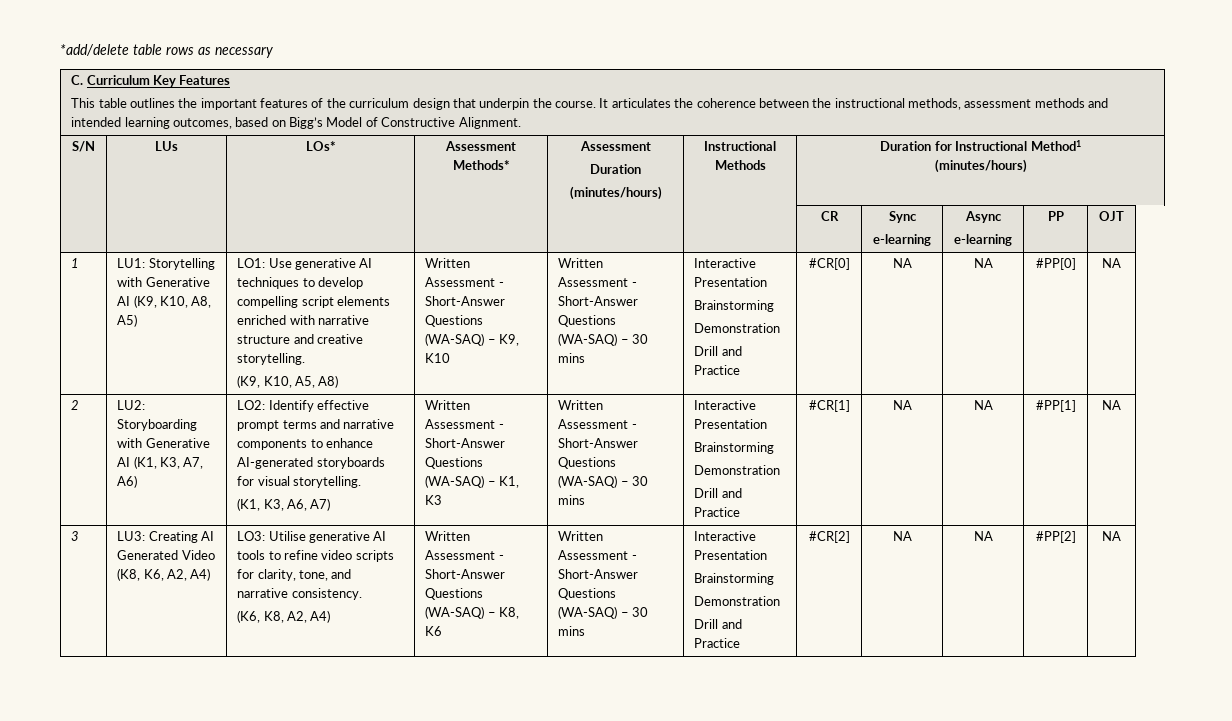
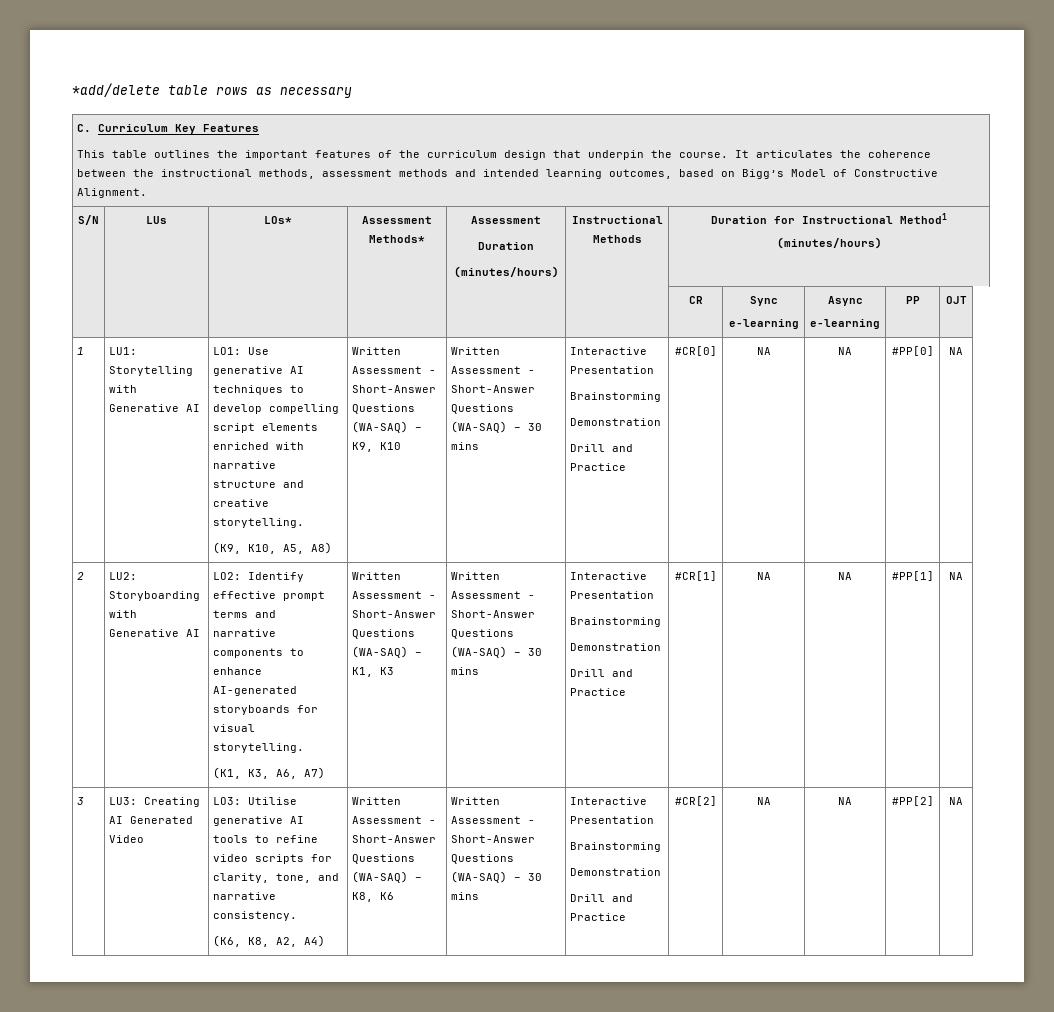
- LU1: Storytelling with Generative AI (K9, K10, A8, A5)
+ LU1: Storytelling with Generative AI
- LU2: Storyboarding with Generative AI (K1, K3, A7, A6)
+ LU2: Storyboarding with Generative AI
- LU3: Creating AI Generated Video (K8, K6, A2, A4)
+ LU3: Creating AI Generated Video

